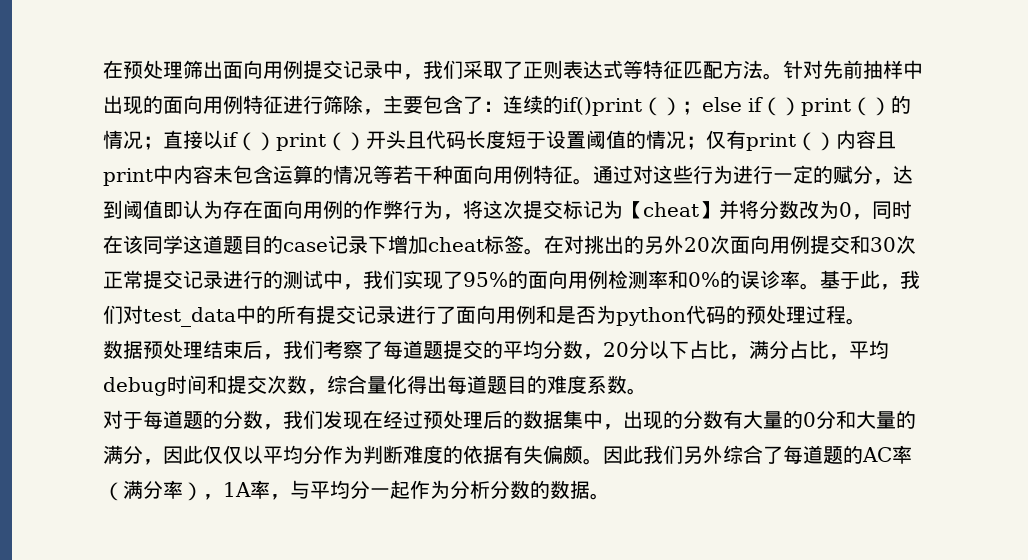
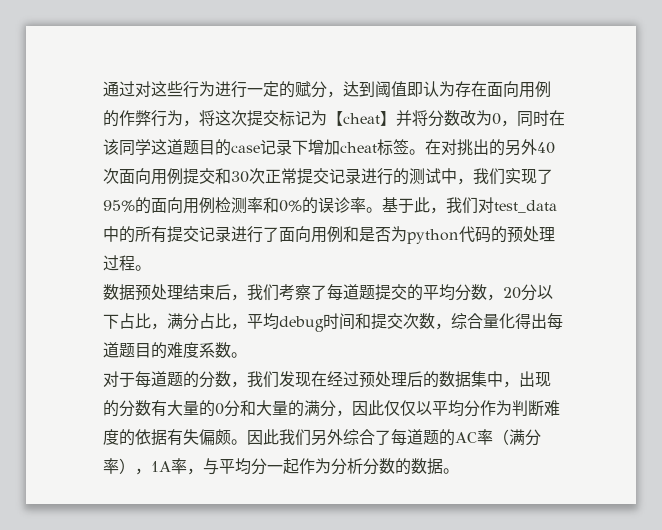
- 在预处理筛出面向用例提交记录中，我们采取了正则表达式等特征匹配方法。针对先前抽样中出现的面向用例特征进行筛除，主要包含了：连续的if()print（）；else if（）print（）的情况；直接以if（）print（）开头且代码长度短于设置阈值的情况；仅有print（）内容且print中内容未包含运算的情况等若干种面向用例特征。
- 在对挑出的另外20次面向用例提交和30次正常提交记录进行的测试中，我们实现了95%的面向用例检测率和0%的误诊率。
+ 在对挑出的另外40次面向用例提交和30次正常提交记录进行的测试中，我们实现了95%的面向用例检测率和0%的误诊率。

